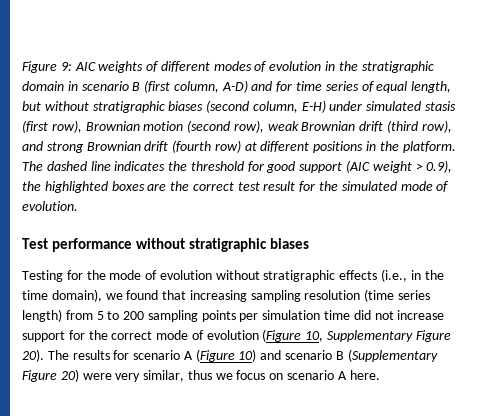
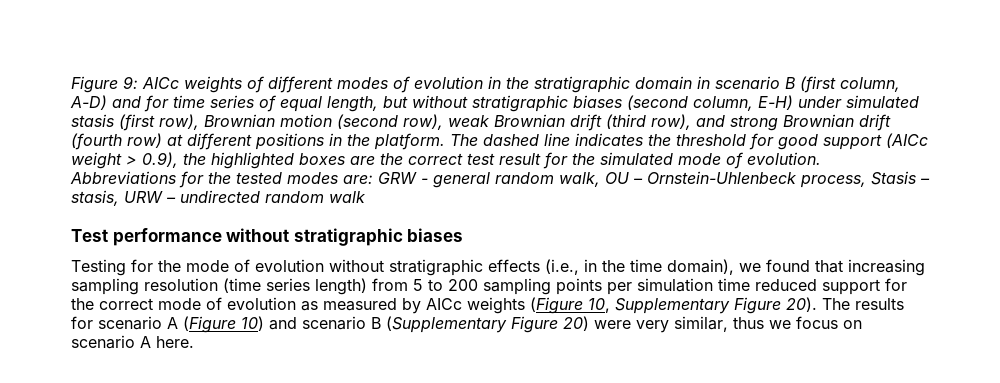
- Figure 9: AIC weights of different modes of evolution in the stratigraphic domain in scenario B (first column, A-D) and for time series of equal length, but without stratigraphic biases (second column, E-H) under simulated stasis (first row), Brownian motion (second row), weak Brownian drift (third row), and strong Brownian drift (fourth row) at different positions in the platform.
+ Figure 9: AICc weights of different modes of evolution in the stratigraphic domain in scenario B (first column, A-D) and for time series of equal length, but without stratigraphic biases (second column, E-H) under simulated stasis (first row), Brownian motion (second row), weak Brownian drift (third row), and strong Brownian drift (fourth row) at different positions in the platform.
- The dashed line indicates the threshold for good support (AIC weight > 0.9), the highlighted boxes are the correct test result for the simulated mode of evolution.
+ The dashed line indicates the threshold for good support (AICc weight > 0.9), the highlighted boxes are the correct test result for the simulated mode of evolution. Abbreviations for the tested modes are: GRW - general random walk, OU – Ornstein-Uhlenbeck process, Stasis – stasis, URW – undirected random walk
- Testing for the mode of evolution without stratigraphic effects (i.e., in the time domain), we found that increasing sampling resolution (time series length) from 5 to 200 sampling points per simulation time did not increase support for the correct mode of evolution (Figure 10, Supplementary Figure 20).
+ Testing for the mode of evolution without stratigraphic effects (i.e., in the time domain), we found that increasing sampling resolution (time series length) from 5 to 200 sampling points per simulation time reduced support for the correct mode of evolution as measured by AICc weights (Figure 10, Supplementary Figure 20).

